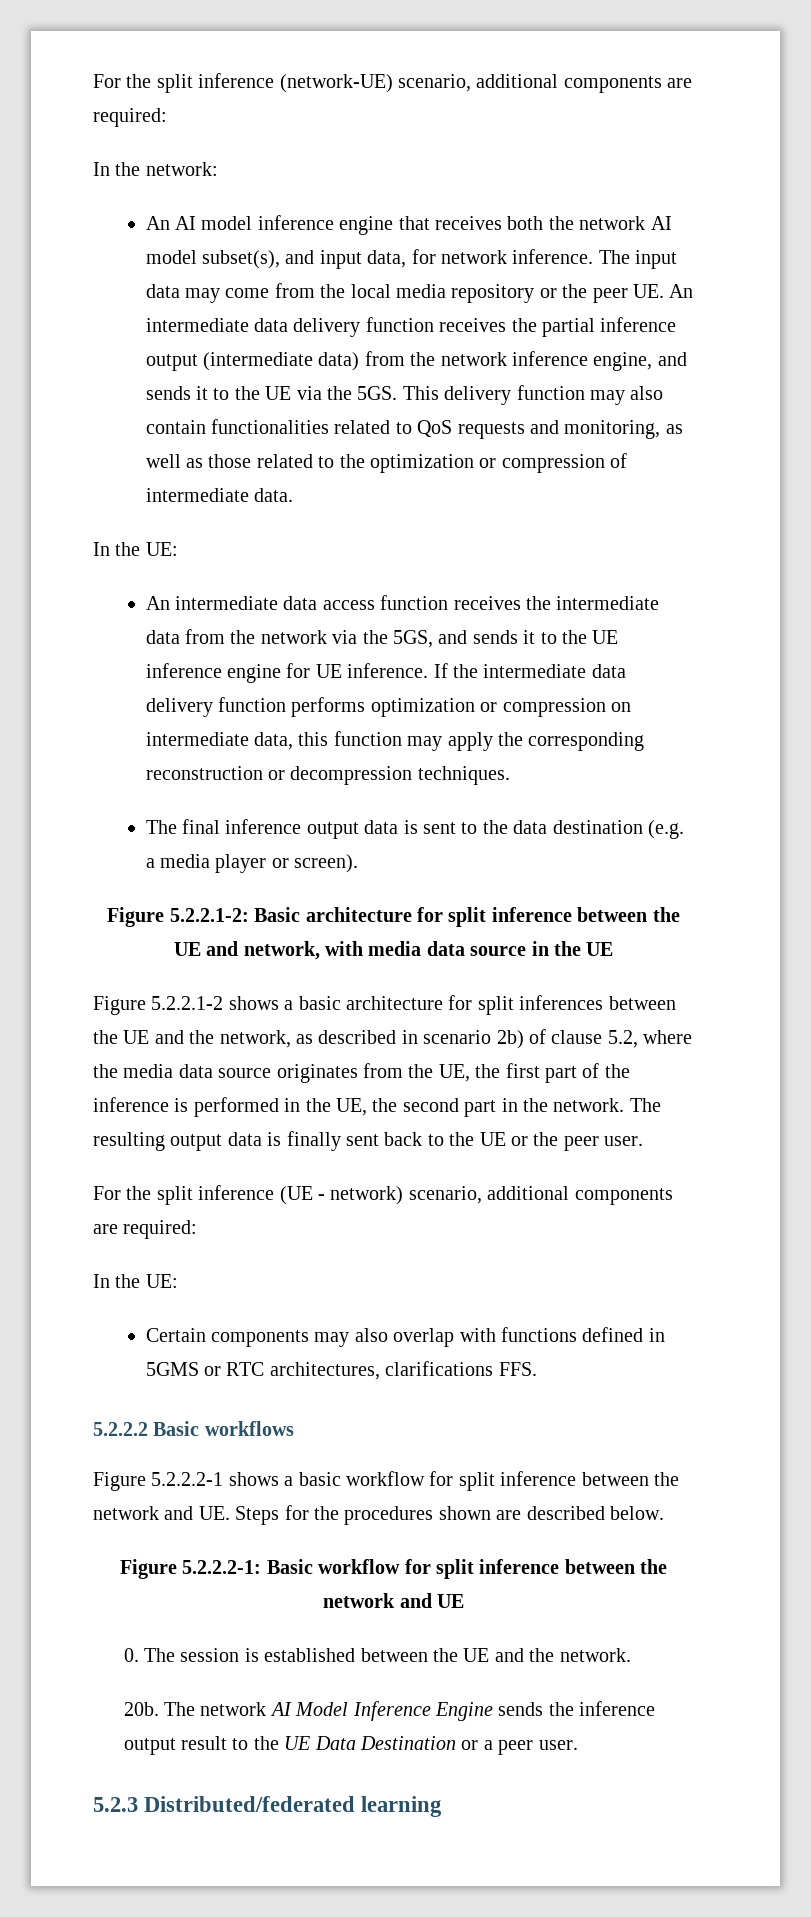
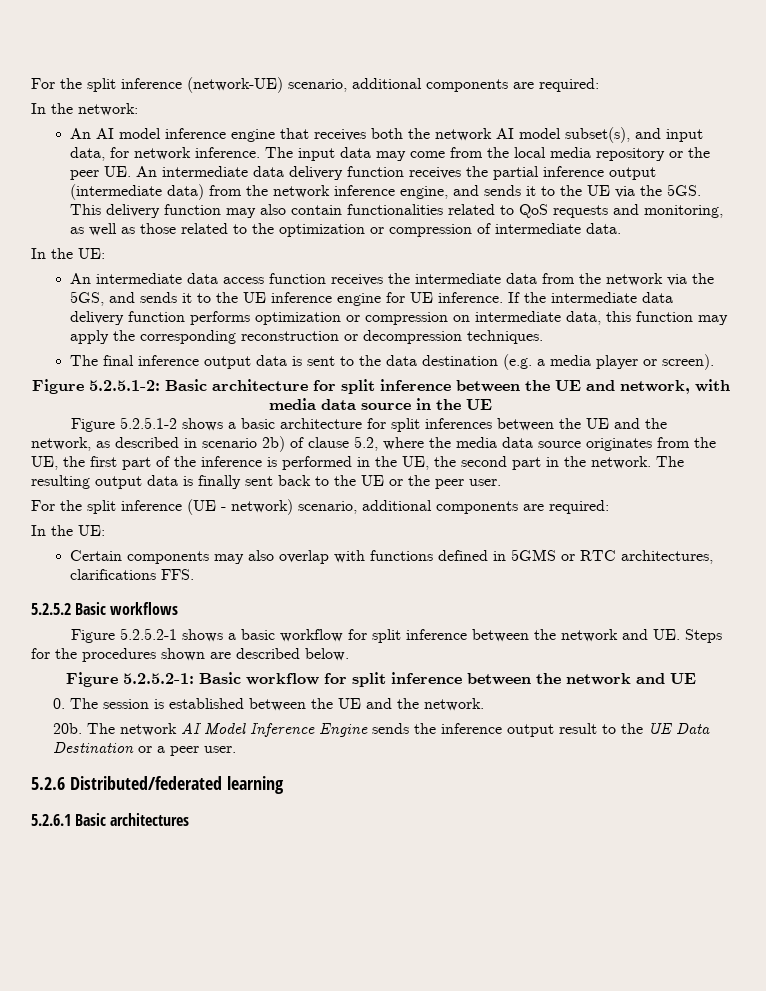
- Figure 5.2.2.1-2: Basic architecture for split inference between the UE and network, with media data source in the UE
+ Figure 5.2.5.1-2: Basic architecture for split inference between the UE and network, with media data source in the UE
- Figure 5.2.2.1-2 shows a basic architecture for split inferences between the UE and the network, as described in scenario 2b) of clause 5.2, where the media data source originates from the UE, the first part of the inference is performed in the UE, the second part in the network.
+ Figure 5.2.5.1-2 shows a basic architecture for split inferences between the UE and the network, as described in scenario 2b) of clause 5.2, where the media data source originates from the UE, the first part of the inference is performed in the UE, the second part in the network.
- 5.2.2.2 Basic workflows
+ 5.2.5.2 Basic workflows
- Figure 5.2.2.2-1 shows a basic workflow for split inference between the network and UE. Steps for the procedures shown are described below.
+ Figure 5.2.5.2-1 shows a basic workflow for split inference between the network and UE. Steps for the procedures shown are described below.
- Figure 5.2.2.2-1: Basic workflow for split inference between the network and UE
+ Figure 5.2.5.2-1: Basic workflow for split inference between the network and UE
- 5.2.3 Distributed/federated learning
+ 5.2.6 Distributed/federated learning
+ 5.2.6.1 Basic architectures

